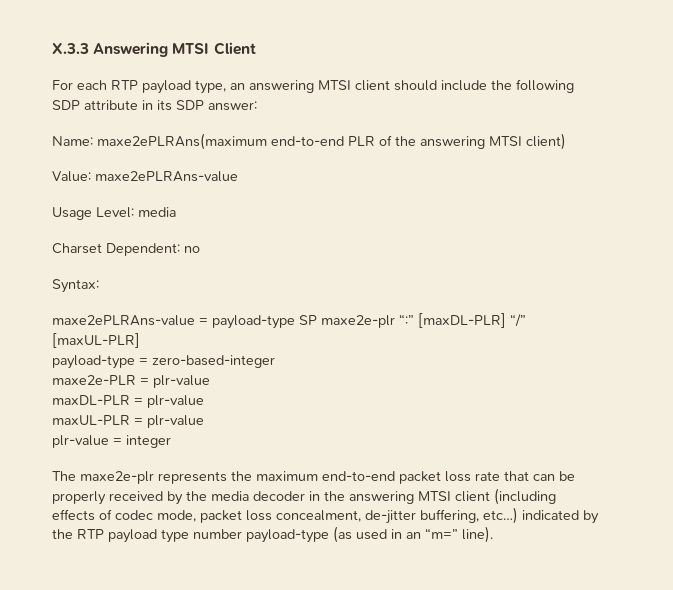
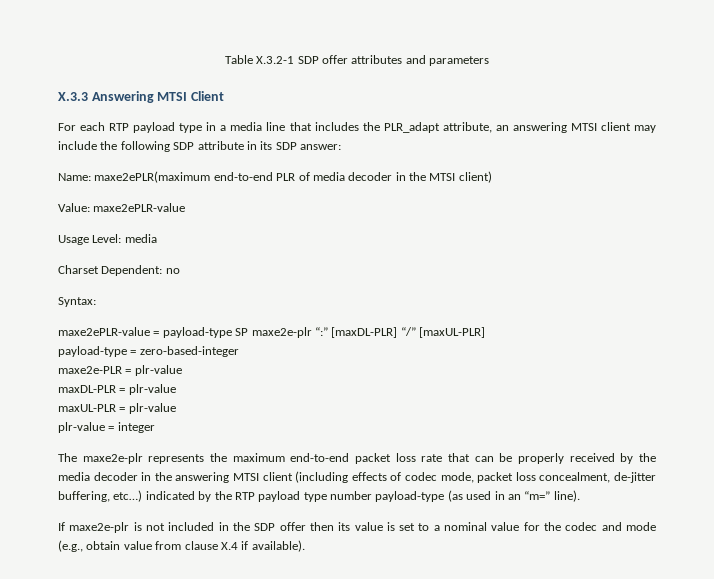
+ Table X.3.2-1 SDP offer attributes and parameters
- For each RTP payload type, an answering MTSI client should include the following SDP attribute in its SDP answer:
+ For each RTP payload type in a media line that includes the PLR_adapt attribute, an answering MTSI client may include the following SDP attribute in its SDP answer:
- Name: maxe2ePLRAns(maximum end-to-end PLR of the answering MTSI client)
+ Name: maxe2ePLR(maximum end-to-end PLR of media decoder in the MTSI client)
- Value: maxe2ePLRAns-value
+ Value: maxe2ePLR-value
- maxe2ePLRAns-value = payload-type SP maxe2e-plr “:” [maxDL-PLR] “/” [maxUL-PLR]
+ maxe2ePLR-value = payload-type SP maxe2e-plr “:” [maxDL-PLR] “/” [maxUL-PLR]
+ If maxe2e-plr is not included in the SDP offer then its value is set to a nominal value for the codec and mode (e.g., obtain value from clause X.4 if available).

